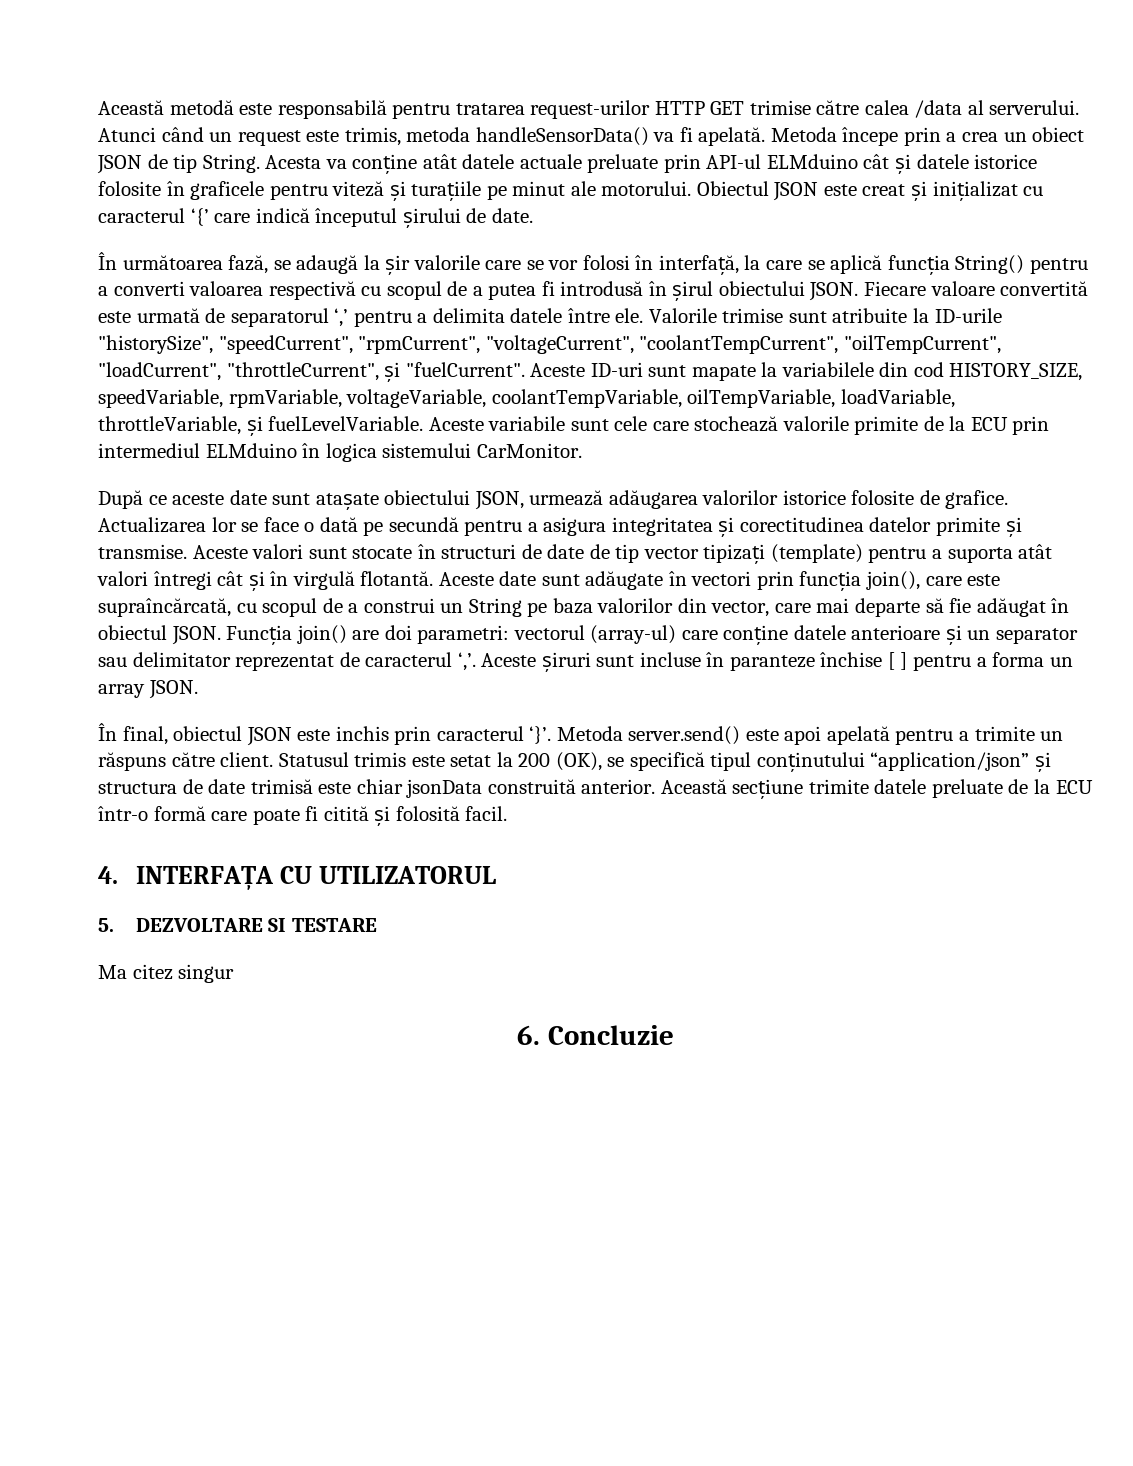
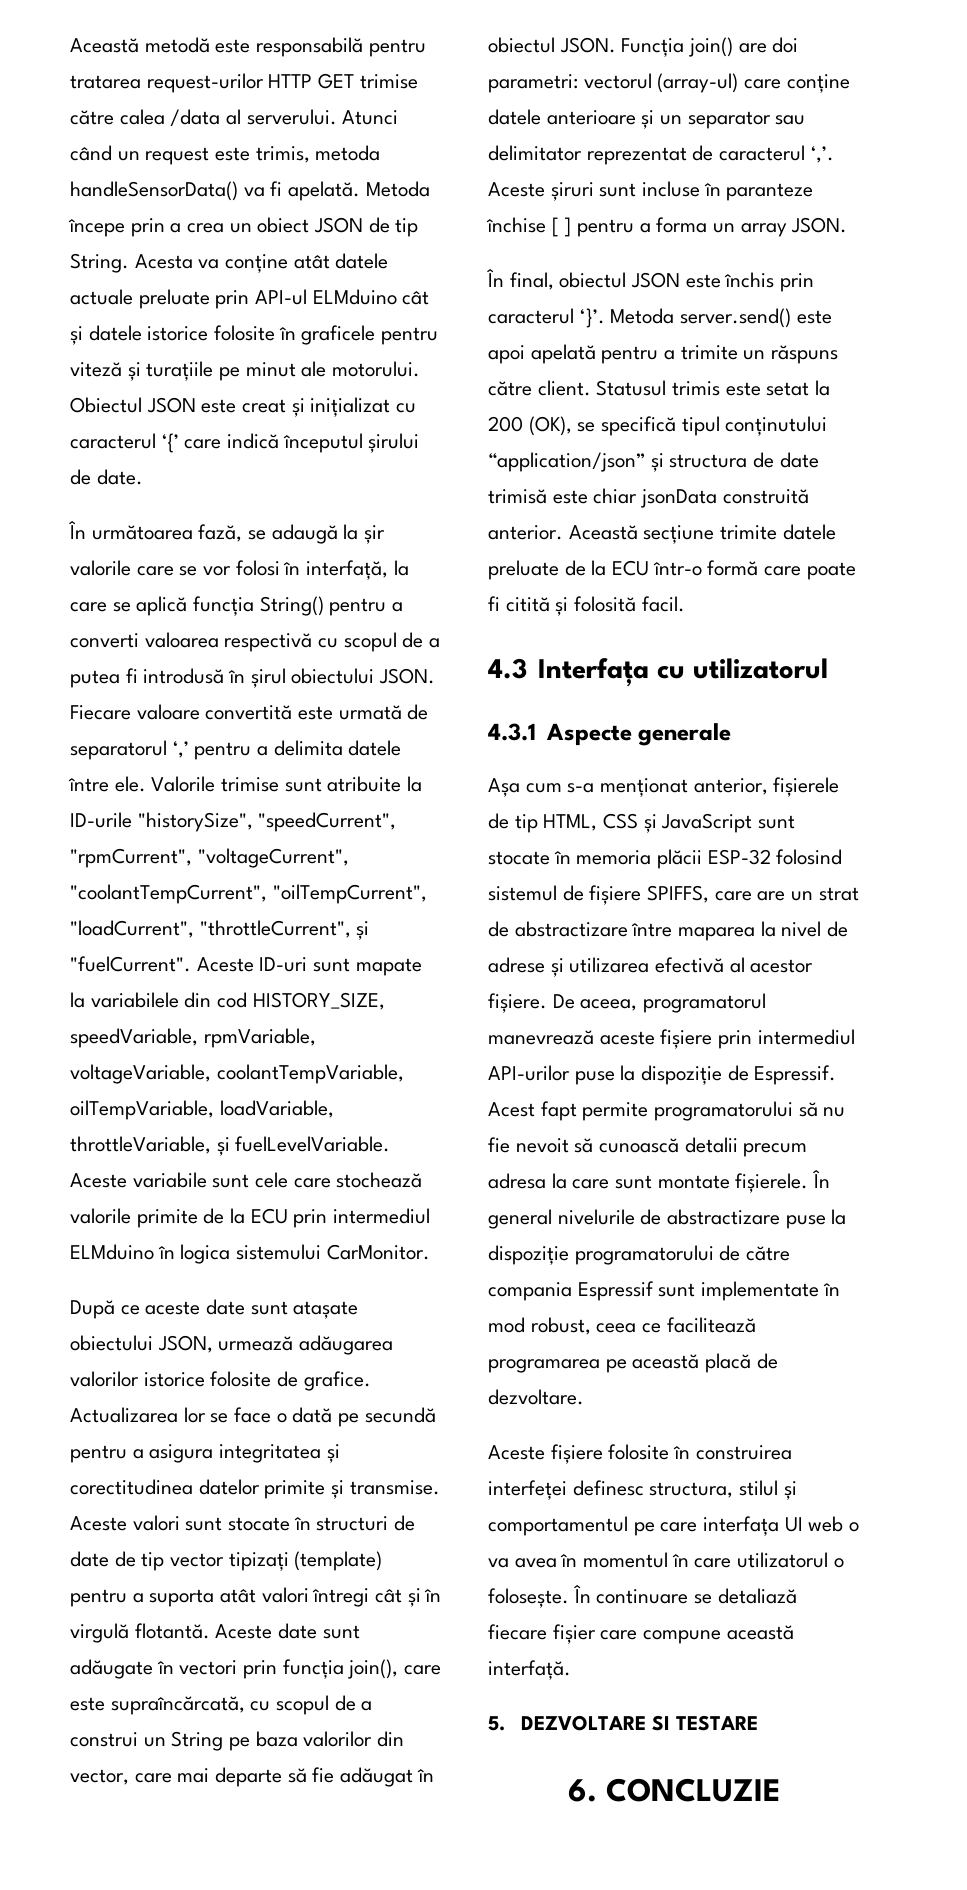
- În final, obiectul JSON este inchis prin caracterul ‘}’.
+ În final, obiectul JSON este închis prin caracterul ‘}’.
- 4. INTERFAȚA CU UTILIZATORUL
+ 4.3 Interfața cu utilizatorul
+ 4.3.1 Aspecte generale
+ Așa cum s-a menționat anterior, fișierele de tip HTML, CSS și JavaScript sunt stocate în memoria plăcii ESP-32 folosind sistemul de fișiere SPIFFS, care are un strat de abstractizare între maparea la nivel de adrese și utilizarea efectivă al acestor fișiere. De aceea, programatorul manevrează aceste fișiere prin intermediul API-urilor puse la dispoziție de Espressif. Acest fapt permite programatorului să nu fie nevoit să cunoască detalii precum adresa la care sunt montate fișierele. În general nivelurile de abstractizare puse la dispoziție programatorului de către compania Espressif sunt implementate în mod robust, ceea ce facilitează programarea pe această placă de dezvoltare.
+ Aceste fișiere folosite în construirea interfeței definesc structura, stilul și comportamentul pe care interfața UI web o va avea în momentul în care utilizatorul o folosește. În continuare se detaliază fiecare fișier care compune această interfață.
- Ma citez singur
- 6. Concluzie
+ 6. CONCLUZIE

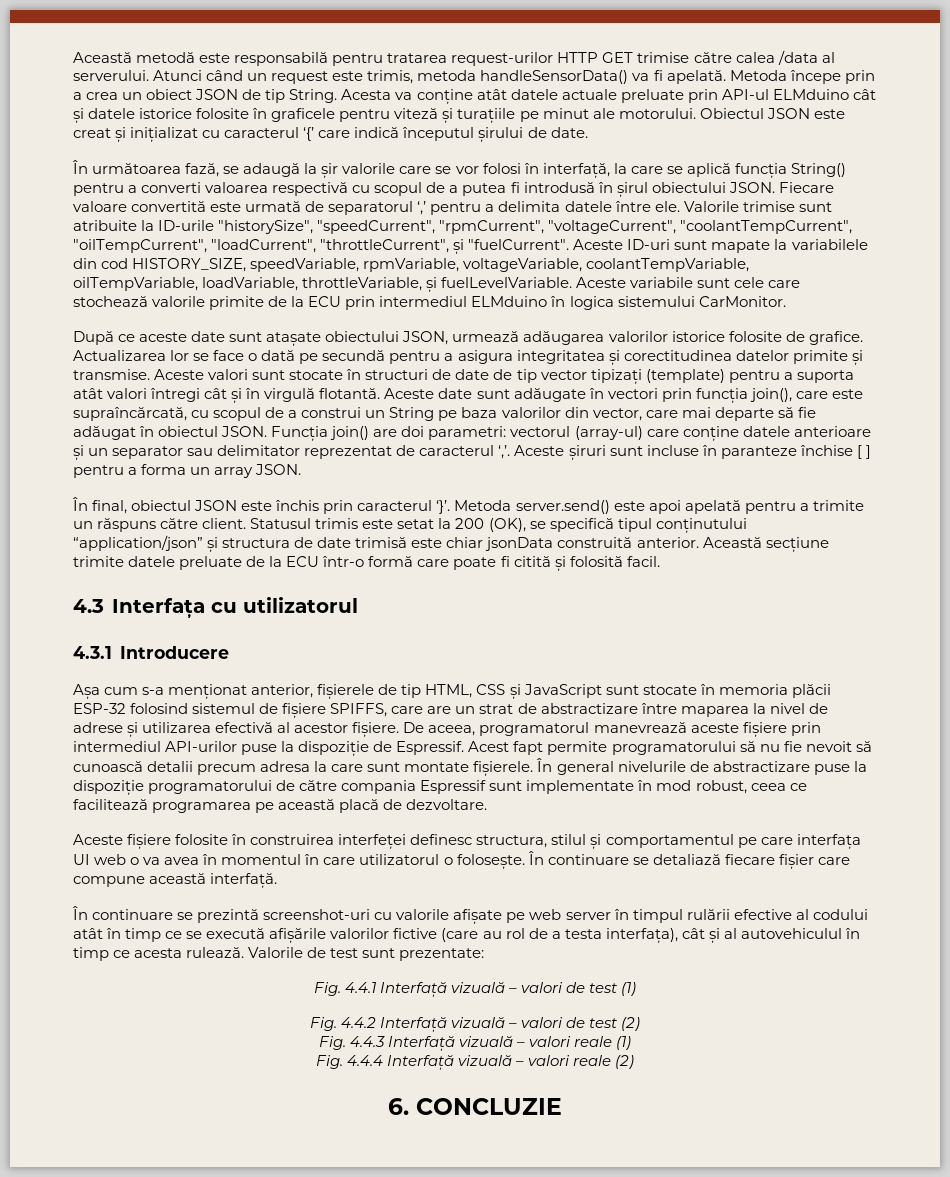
- 4.3.1 Aspecte generale
+ 4.3.1 Introducere
- 5. DEZVOLTARE SI TESTARE
+ În continuare se prezintă screenshot-uri cu valorile afișate pe web server în timpul rulării efective al codului atât în timp ce se execută afișările valorilor fictive (care au rol de a testa interfața), cât și al autovehiculul în timp ce acesta rulează. Valorile de test sunt prezentate:
+ Fig. 4.4.1 Interfață vizuală – valori de test (1)
+ Fig. 4.4.2 Interfață vizuală – valori de test (2)
+ Fig. 4.4.3 Interfață vizuală – valori reale (1)
+ Fig. 4.4.4 Interfață vizuală – valori reale (2)

